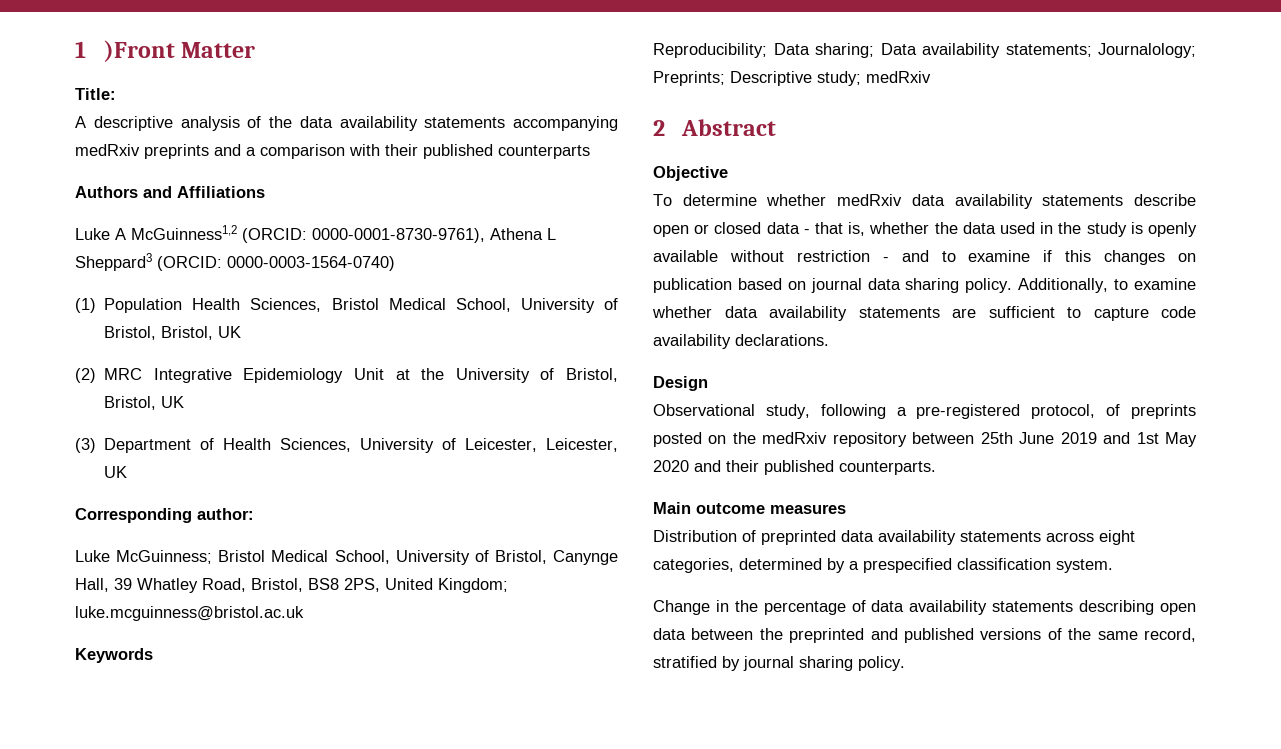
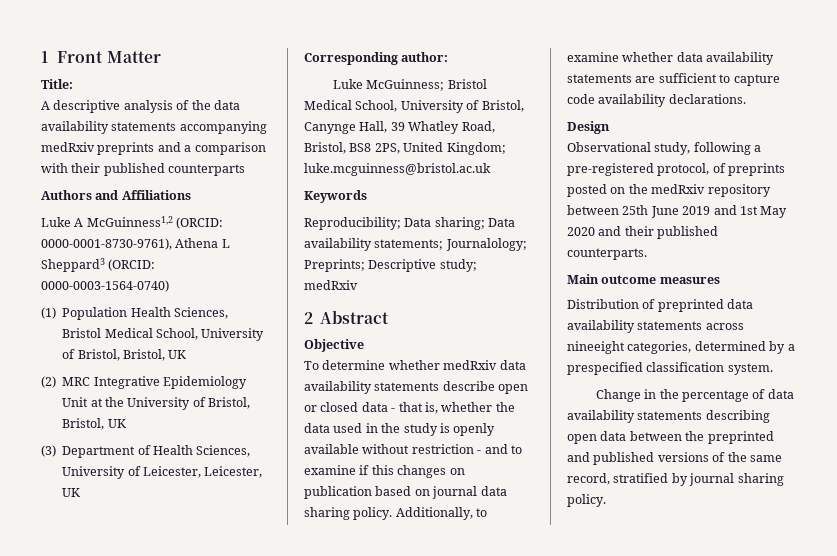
- 1 )Front Matter
+ 1 Front Matter
- Distribution of preprinted data availability statements across eight categories, determined by a prespecified classification system.
+ Distribution of preprinted data availability statements across nineeight categories, determined by a prespecified classification system.

